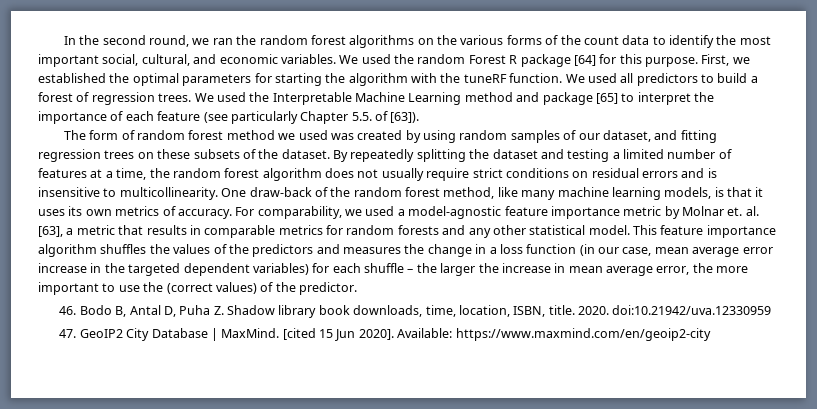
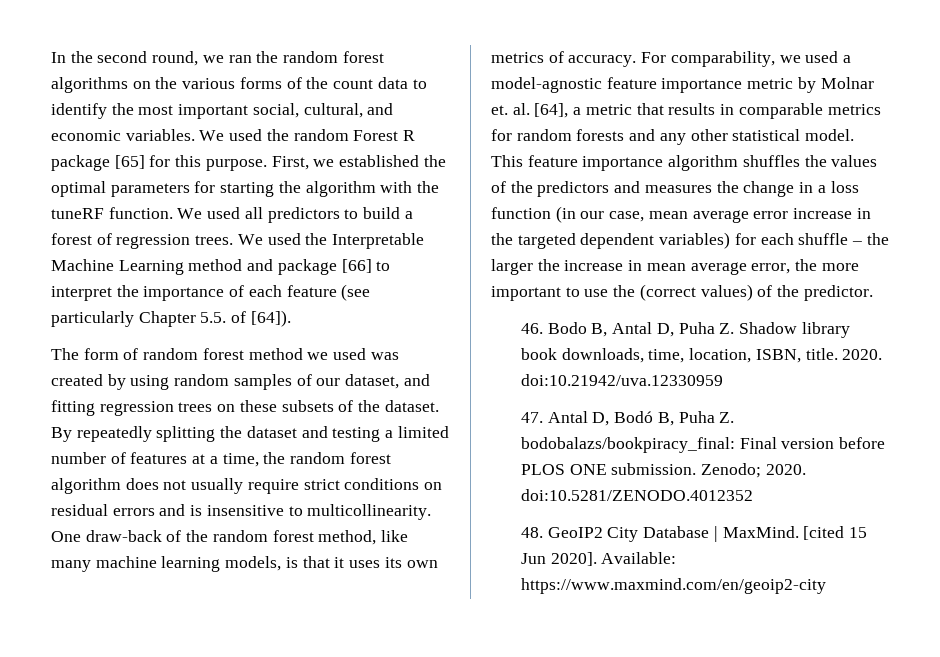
- We used the random Forest R package [64] for this purpose.
+ We used the random Forest R package [65] for this purpose.
- We used the Interpretable Machine Learning method and package [65] to interpret the importance of each feature (see particularly Chapter 5.5. of [63]).
+ We used the Interpretable Machine Learning method and package [66] to interpret the importance of each feature (see particularly Chapter 5.5. of [64]).
- For comparability, we used a model-agnostic feature importance metric by Molnar et. al. [63], a metric that results in comparable metrics for random forests and any other statistical model.
+ For comparability, we used a model-agnostic feature importance metric by Molnar et. al. [64], a metric that results in comparable metrics for random forests and any other statistical model.
- 47. GeoIP2 City Database | MaxMind.
+ 47. Antal D, Bodó B, Puha Z. bodobalazs/bookpiracy_final: Final version before PLOS ONE submission. Zenodo; 2020. doi:10.5281/ZENODO.4012352
+ 48. GeoIP2 City Database | MaxMind.

